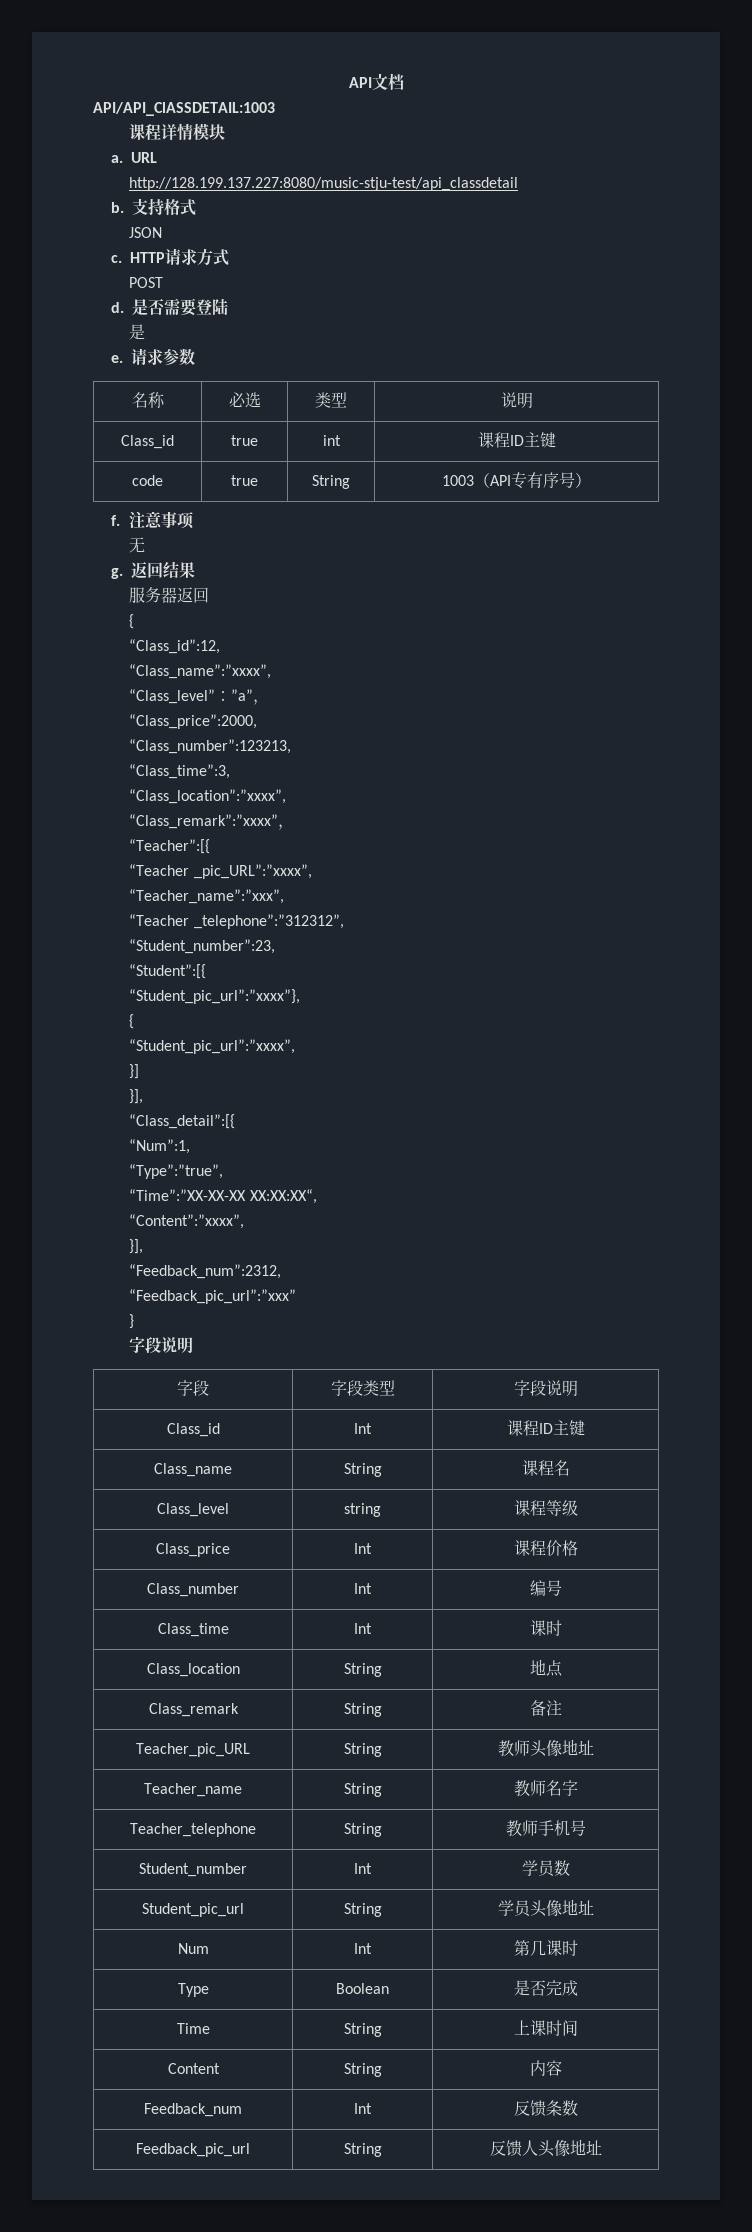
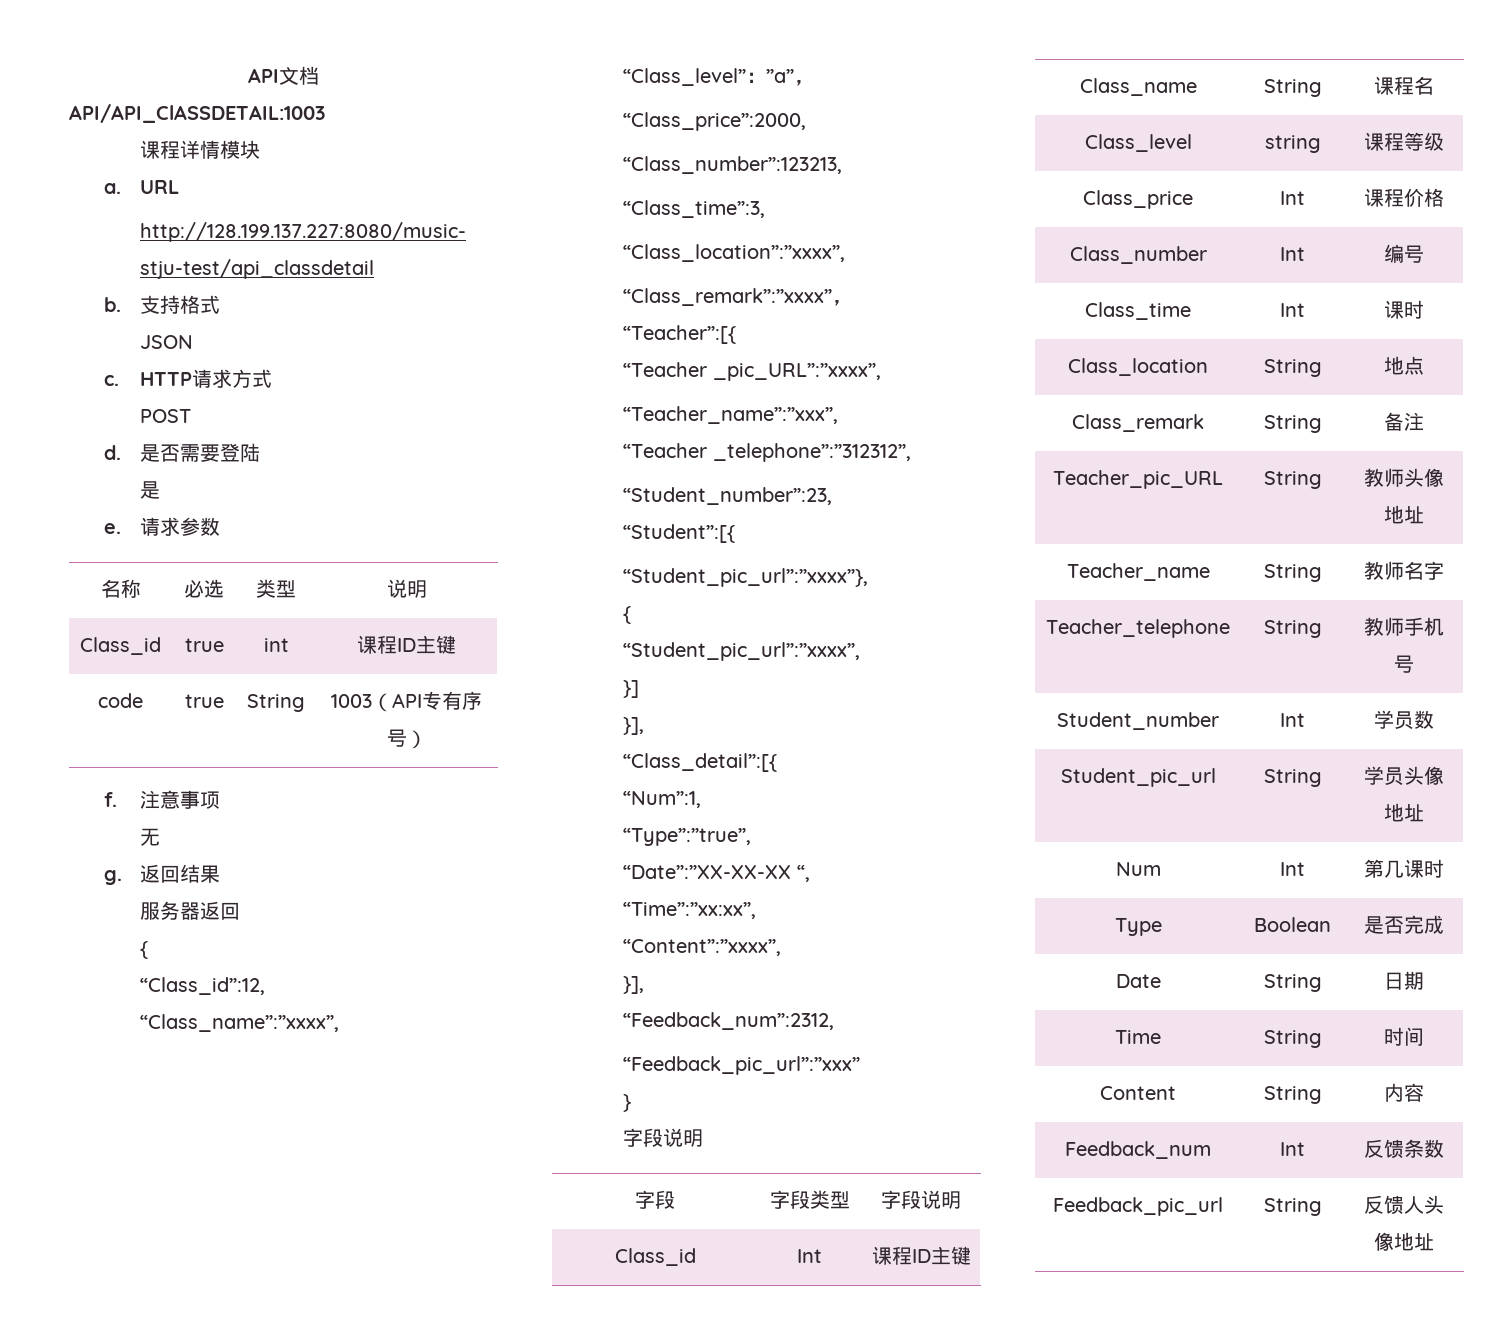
- “Time”:”XX-XX-XX XX:XX:XX“,
+ “Date”:”XX-XX-XX “,
+ “Time”:”xx:xx”,
+ Date | String | 日期
- Time | String | 上课时间
+ Time | String | 时间

